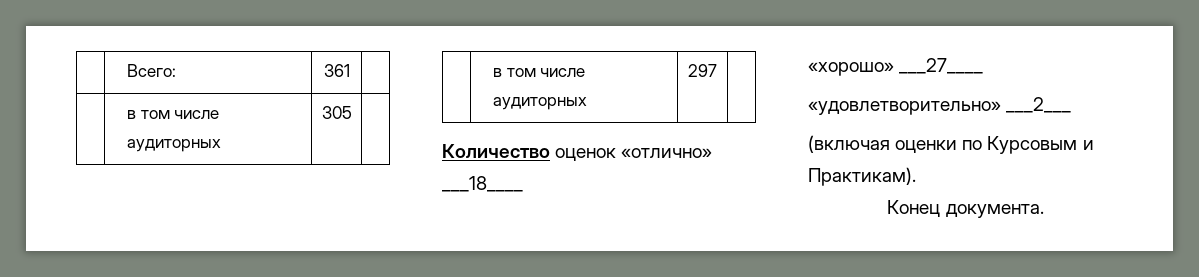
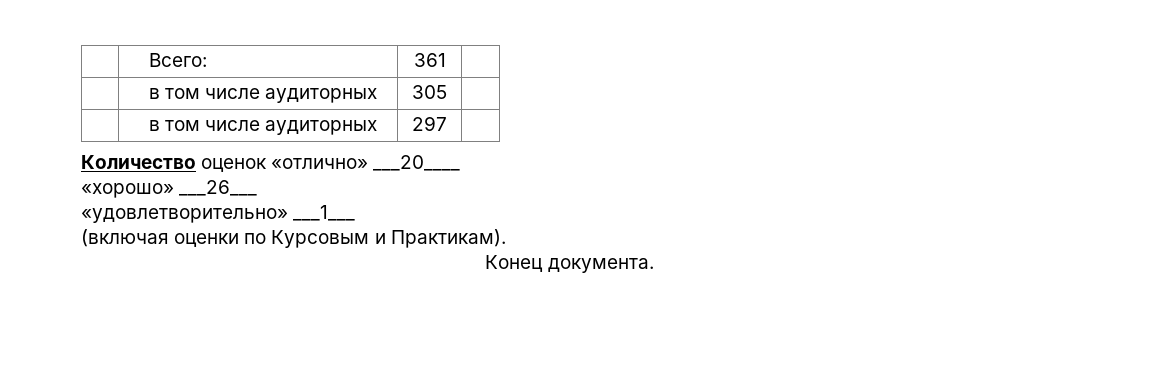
- Количество оценок «отлично» ___18____
+ Количество оценок «отлично» ___20____
- «хорошо» ___27____
+ «хорошо» ___26___
- «удовлетворительно» ___2___
+ «удовлетворительно» ___1___

